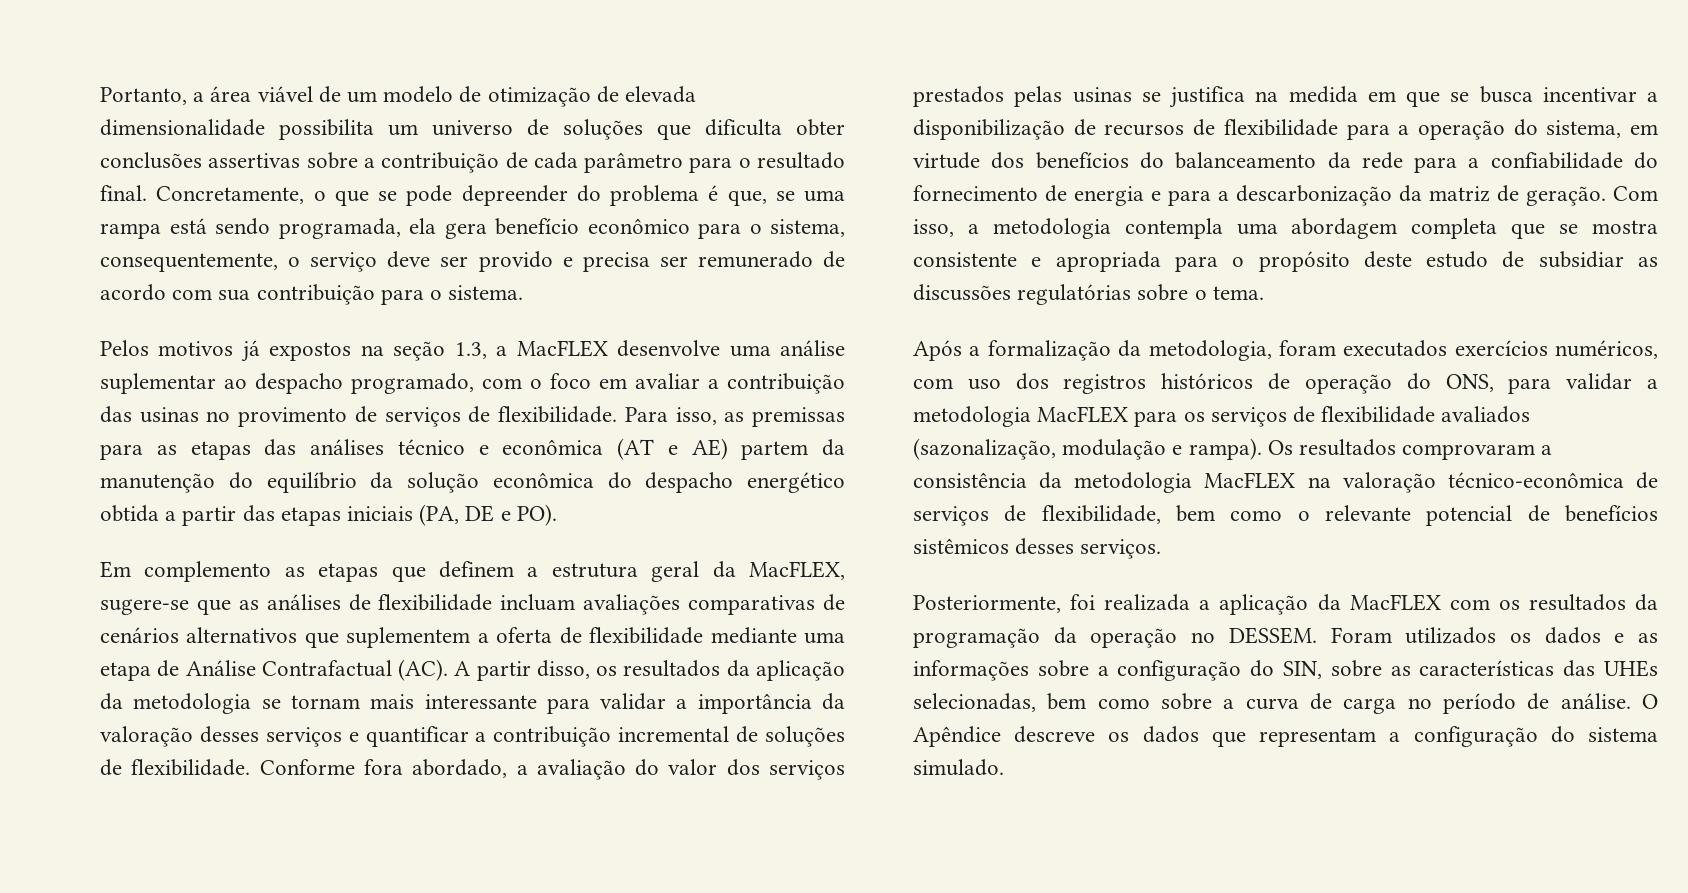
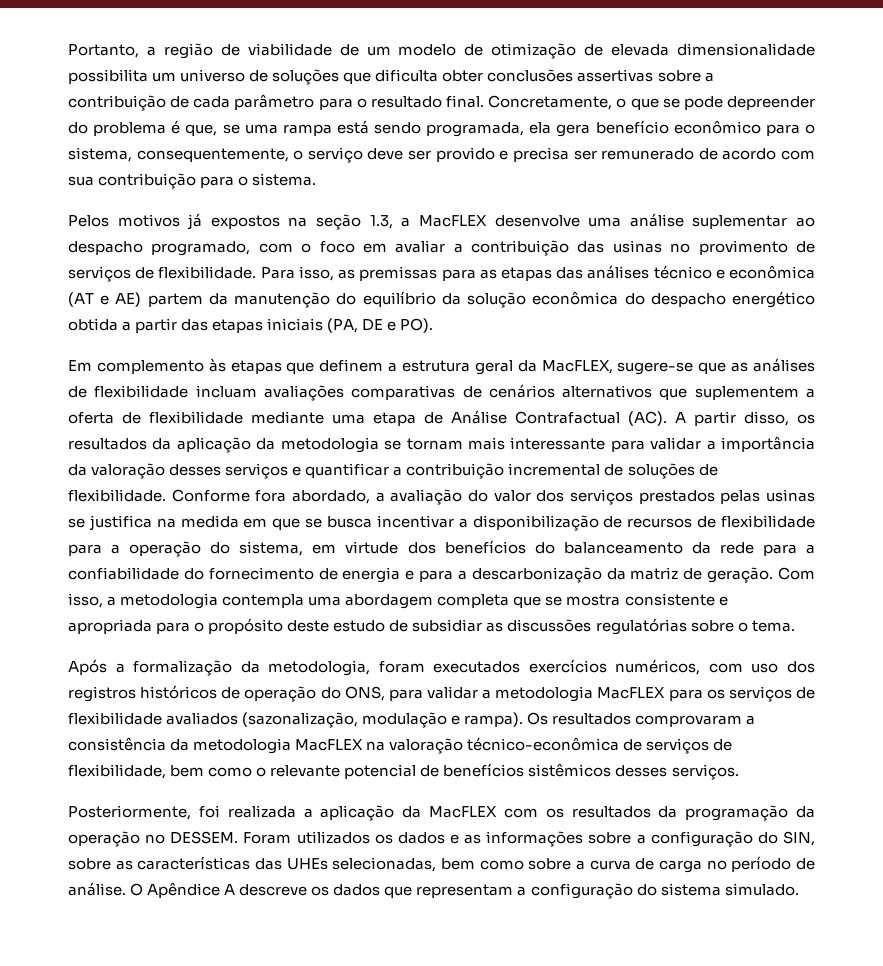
- Portanto, a área viável de um modelo de otimização de elevada dimensionalidade possibilita um universo de soluções que dificulta obter conclusões assertivas sobre a contribuição de cada parâmetro para o resultado final.
+ Portanto, a região de viabilidade de um modelo de otimização de elevada dimensionalidade possibilita um universo de soluções que dificulta obter conclusões assertivas sobre a contribuição de cada parâmetro para o resultado final.
- Em complemento as etapas que definem a estrutura geral da MacFLEX, sugere-se que as análises de flexibilidade incluam avaliações comparativas de cenários alternativos que suplementem a oferta de flexibilidade mediante uma etapa de Análise Contrafactual (AC). A partir disso, os resultados da aplicação da metodologia se tornam mais interessante para validar a importância da valoração desses serviços e quantificar a contribuição incremental de soluções de flexibilidade.
+ Em complemento às etapas que definem a estrutura geral da MacFLEX, sugere-se que as análises de flexibilidade incluam avaliações comparativas de cenários alternativos que suplementem a oferta de flexibilidade mediante uma etapa de Análise Contrafactual (AC). A partir disso, os resultados da aplicação da metodologia se tornam mais interessante para validar a importância da valoração desses serviços e quantificar a contribuição incremental de soluções de flexibilidade.
- O Apêndice descreve os dados que representam a configuração do sistema simulado.
+ O Apêndice A descreve os dados que representam a configuração do sistema simulado.

